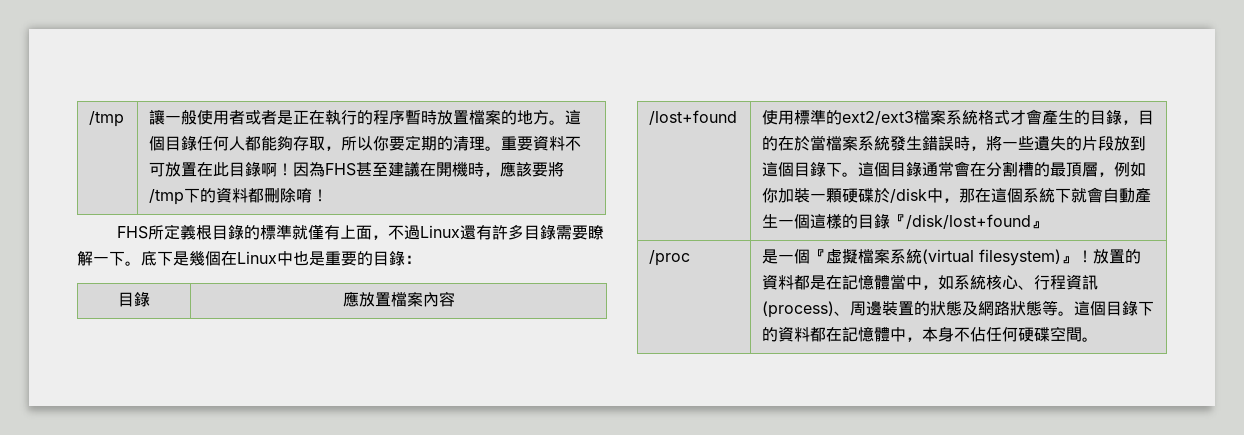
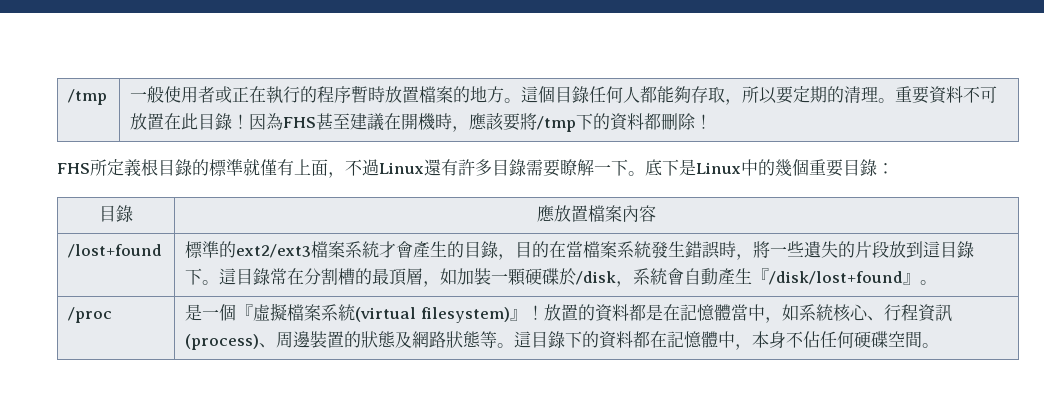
- 讓一般使用者或者是正在執行的程序暫時放置檔案的地方。
+ 一般使用者或正在執行的程序暫時放置檔案的地方。
- 這個目錄任何人都能夠存取，所以你要定期的清理。
+ 這個目錄任何人都能夠存取，所以要定期的清理。
- 重要資料不可放置在此目錄啊！
+ 重要資料不可放置在此目錄！
- 因為FHS甚至建議在開機時，應該要將/tmp下的資料都刪除唷！
+ 因為FHS甚至建議在開機時，應該要將/tmp下的資料都刪除！
- 底下是幾個在Linux中也是重要的目錄：
+ 底下是Linux中的幾個重要目錄：
- 使用標準的ext2/ext3檔案系統格式才會產生的目錄，目的在於當檔案系統發生錯誤時，將一些遺失的片段放到這個目錄下。
+ 標準的ext2/ext3檔案系統才會產生的目錄，目的在當檔案系統發生錯誤時，將一些遺失的片段放到這目錄下。
- 這個目錄通常會在分割槽的最頂層，例如你加裝一顆硬碟於/disk中，那在這個系統下就會自動產生一個這樣的目錄『/disk/lost+found』
+ 這目錄常在分割槽的最頂層，如加裝一顆硬碟於/disk，系統會自動產生『/disk/lost+found』。
- 這個目錄下的資料都在記憶體中，本身不佔任何硬碟空間。
+ 這目錄下的資料都在記憶體中，本身不佔任何硬碟空間。

